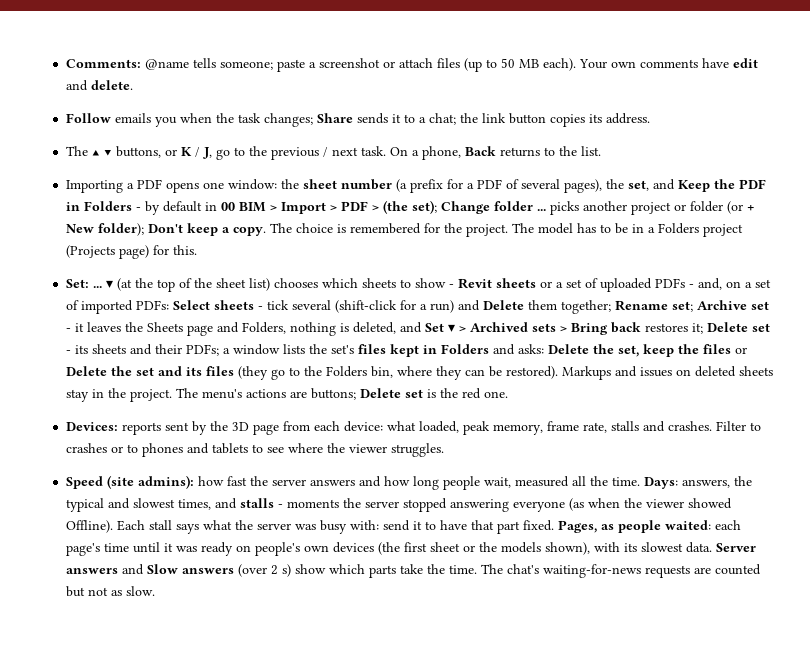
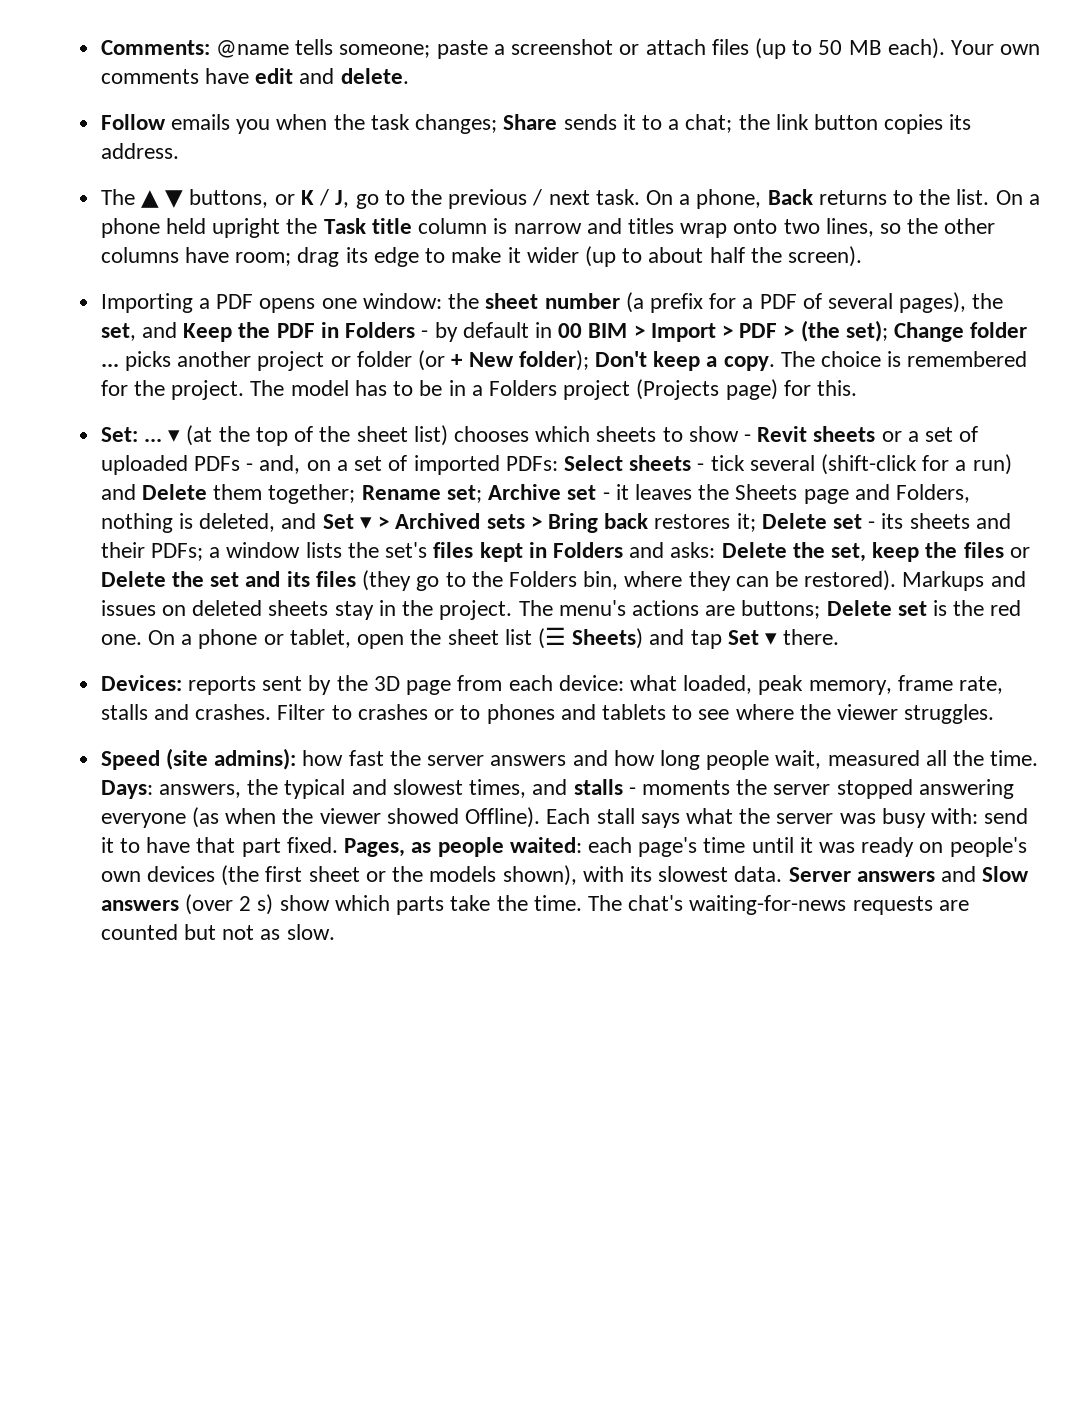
+ On a phone held upright the Task title column is narrow and titles wrap onto two lines, so the other columns have room; drag its edge to make it wider (up to about half the screen).
+ On a phone or tablet, open the sheet list (☰ Sheets) and tap Set ▾ there.

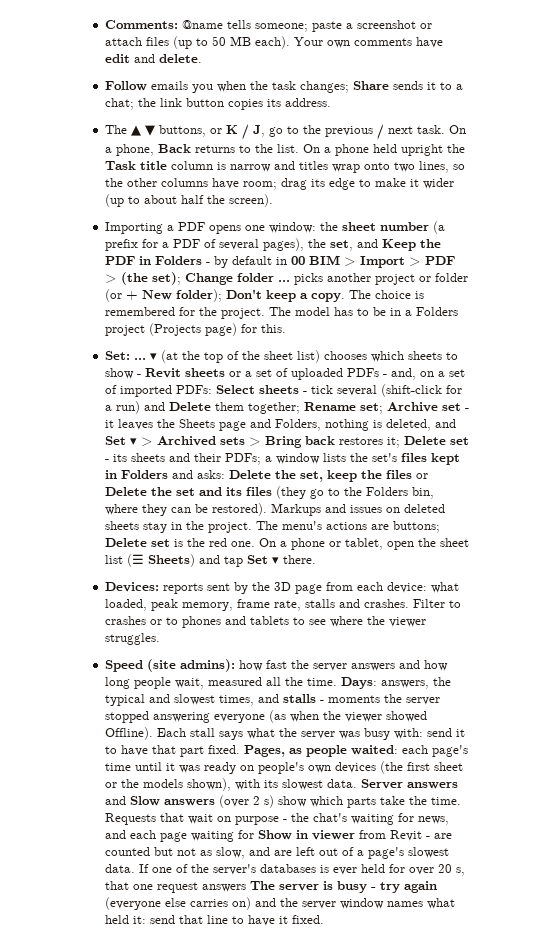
- The chat's waiting-for-news requests are counted but not as slow.
+ Requests that wait on purpose - the chat's waiting for news, and each page waiting for Show in viewer from Revit - are counted but not as slow, and are left out of a page's slowest data. If one of the server's databases is ever held for over 20 s, that one request answers The server is busy - try again (everyone else carries on) and the server window names what held it: send that line to have it fixed.

